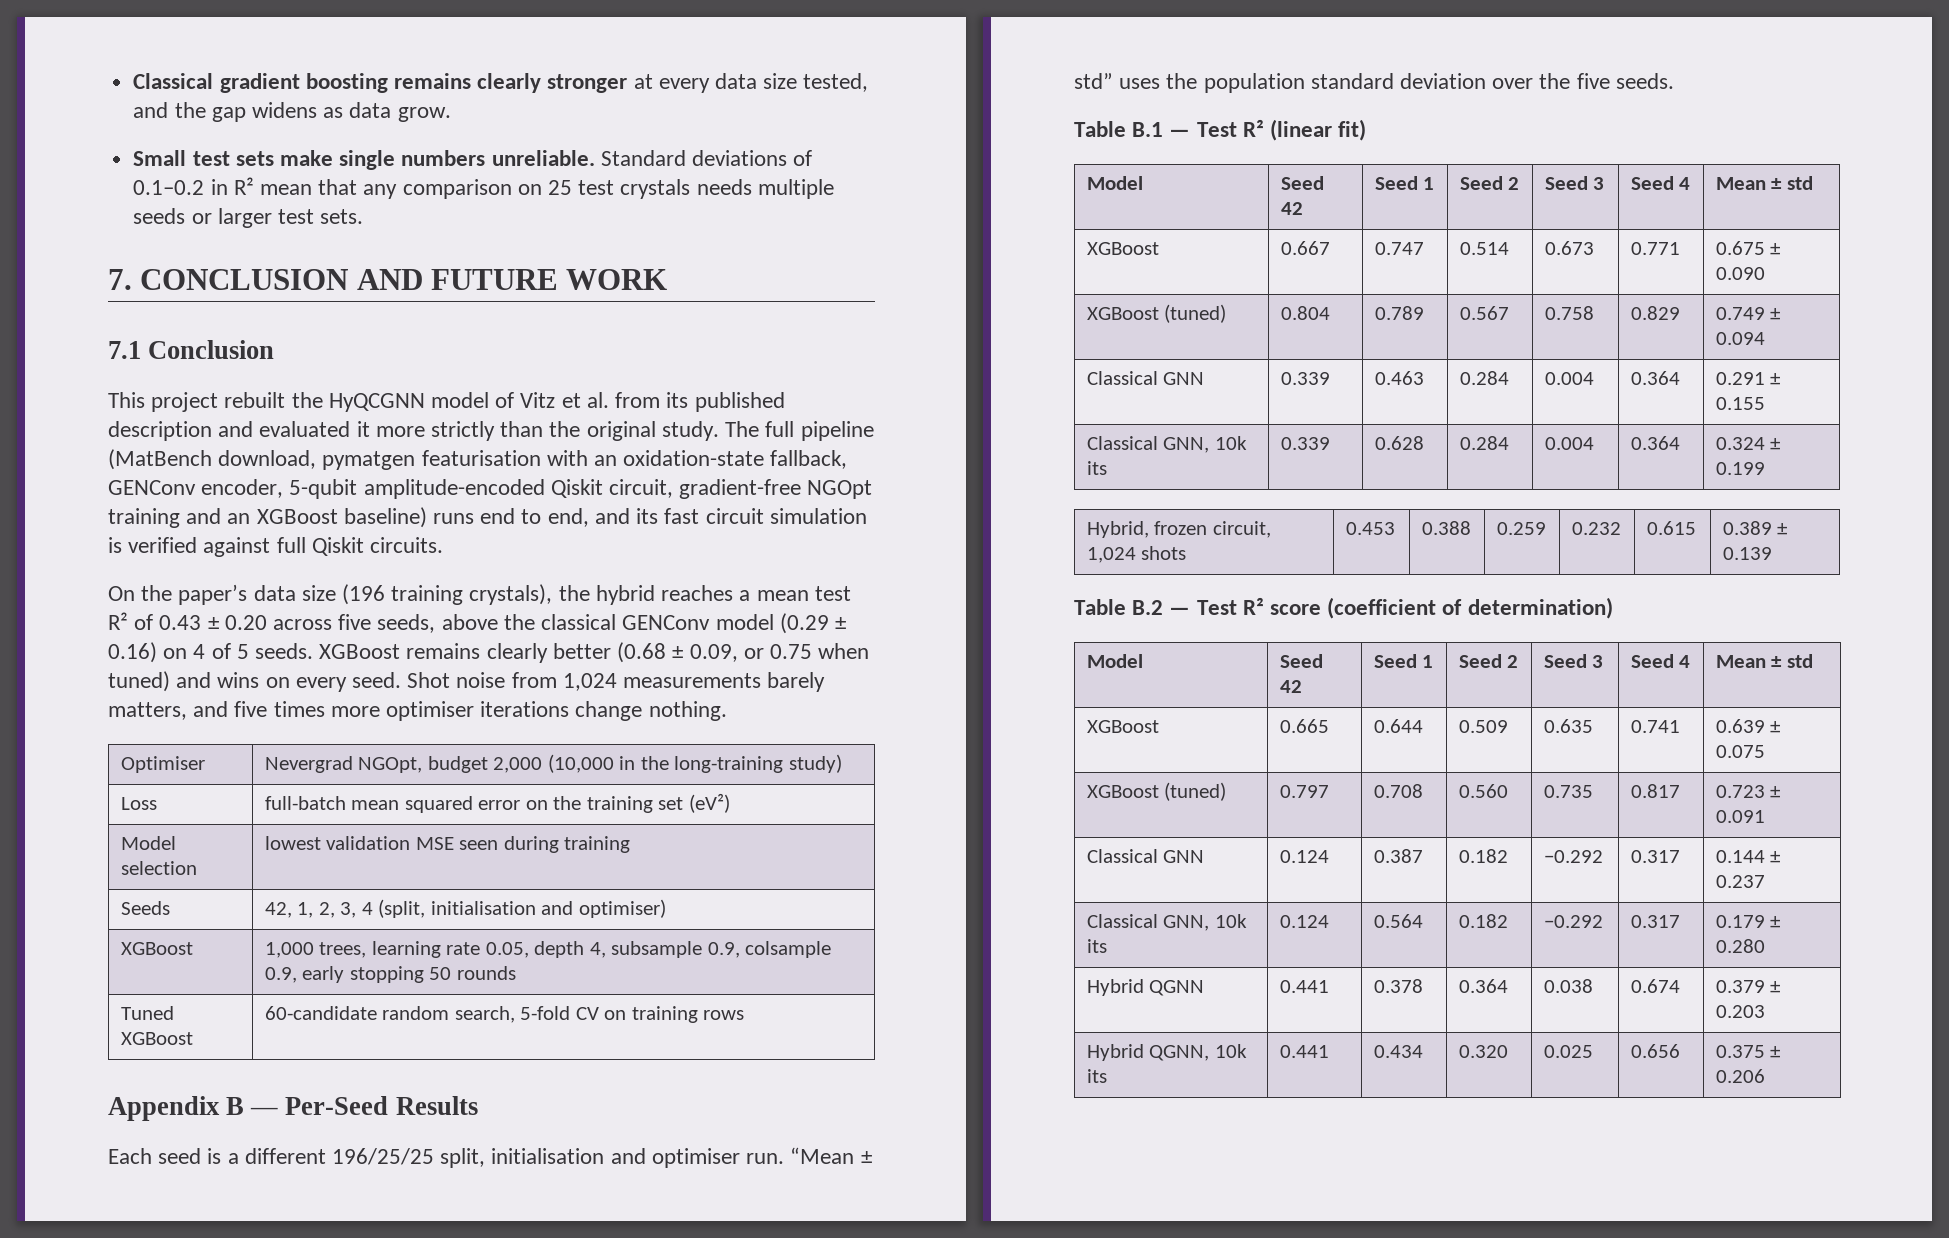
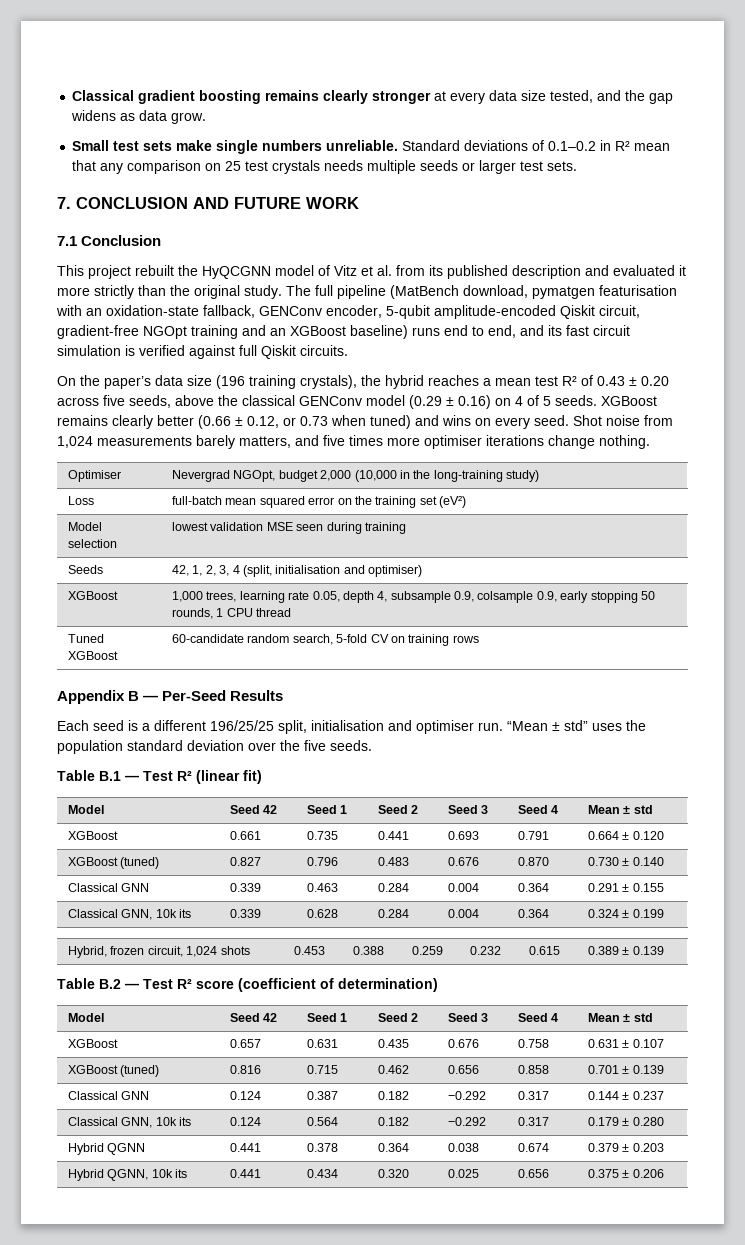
- XGBoost remains clearly better (0.68 ± 0.09, or 0.75 when tuned) and wins on every seed.
+ XGBoost remains clearly better (0.66 ± 0.12, or 0.73 when tuned) and wins on every seed.
- XGBoost | 1,000 trees, learning rate 0.05, depth 4, subsample 0.9, colsample 0.9, early stopping 50 rounds
+ XGBoost | 1,000 trees, learning rate 0.05, depth 4, subsample 0.9, colsample 0.9, early stopping 50 rounds, 1 CPU thread
- XGBoost | 0.667 | 0.747 | 0.514 | 0.673 | 0.771 | 0.675 ± 0.090
- XGBoost (tuned) | 0.804 | 0.789 | 0.567 | 0.758 | 0.829 | 0.749 ± 0.094
+ XGBoost | 0.661 | 0.735 | 0.441 | 0.693 | 0.791 | 0.664 ± 0.120
+ XGBoost (tuned) | 0.827 | 0.796 | 0.483 | 0.676 | 0.870 | 0.730 ± 0.140
- XGBoost | 0.665 | 0.644 | 0.509 | 0.635 | 0.741 | 0.639 ± 0.075
- XGBoost (tuned) | 0.797 | 0.708 | 0.560 | 0.735 | 0.817 | 0.723 ± 0.091
+ XGBoost | 0.657 | 0.631 | 0.435 | 0.676 | 0.758 | 0.631 ± 0.107
+ XGBoost (tuned) | 0.816 | 0.715 | 0.462 | 0.656 | 0.858 | 0.701 ± 0.139

